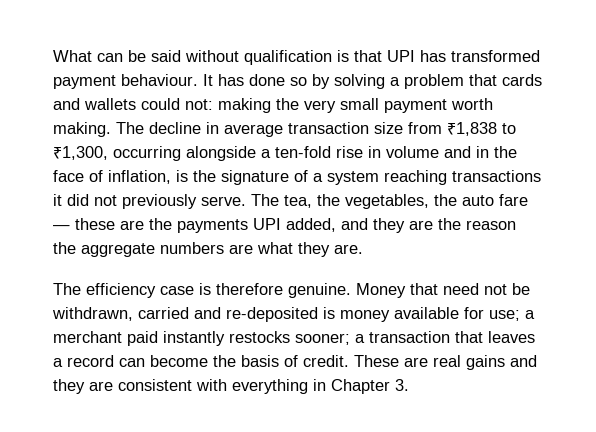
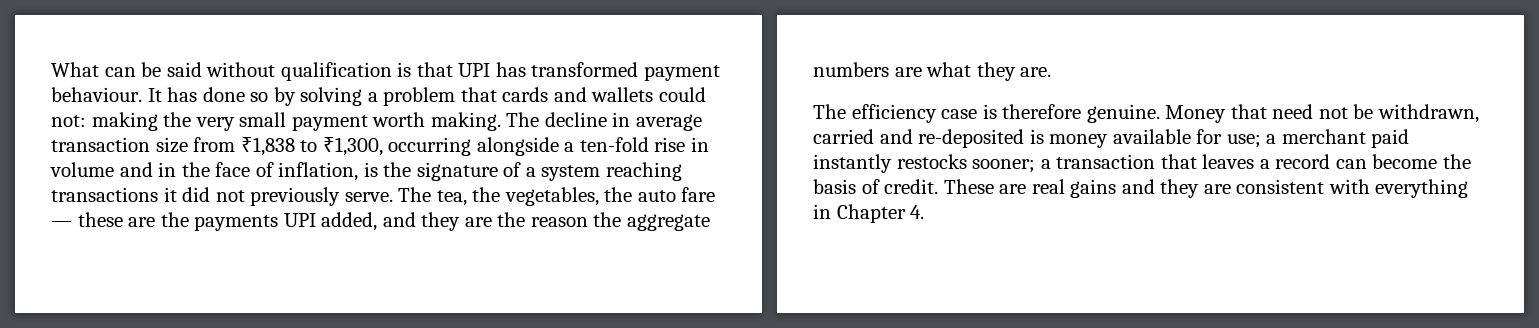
- These are real gains and they are consistent with everything in Chapter 3.
+ These are real gains and they are consistent with everything in Chapter 4.

